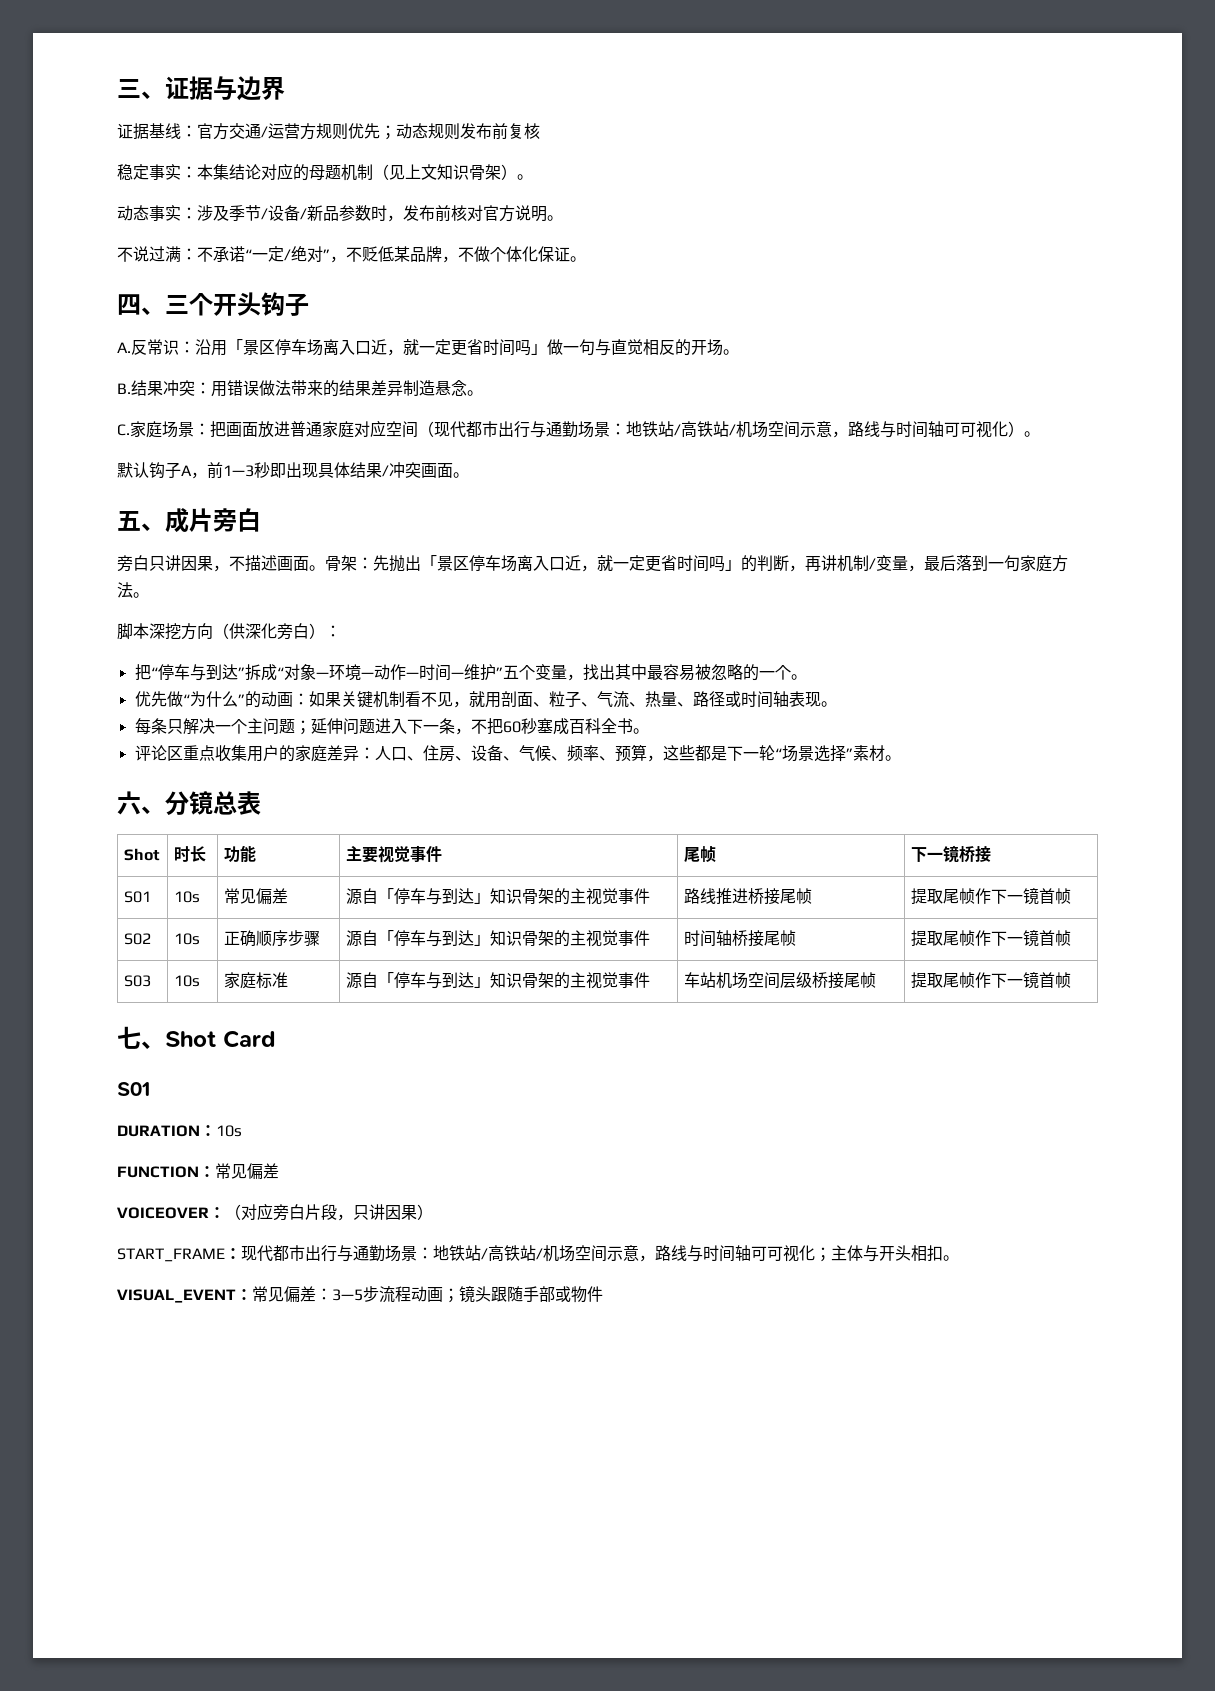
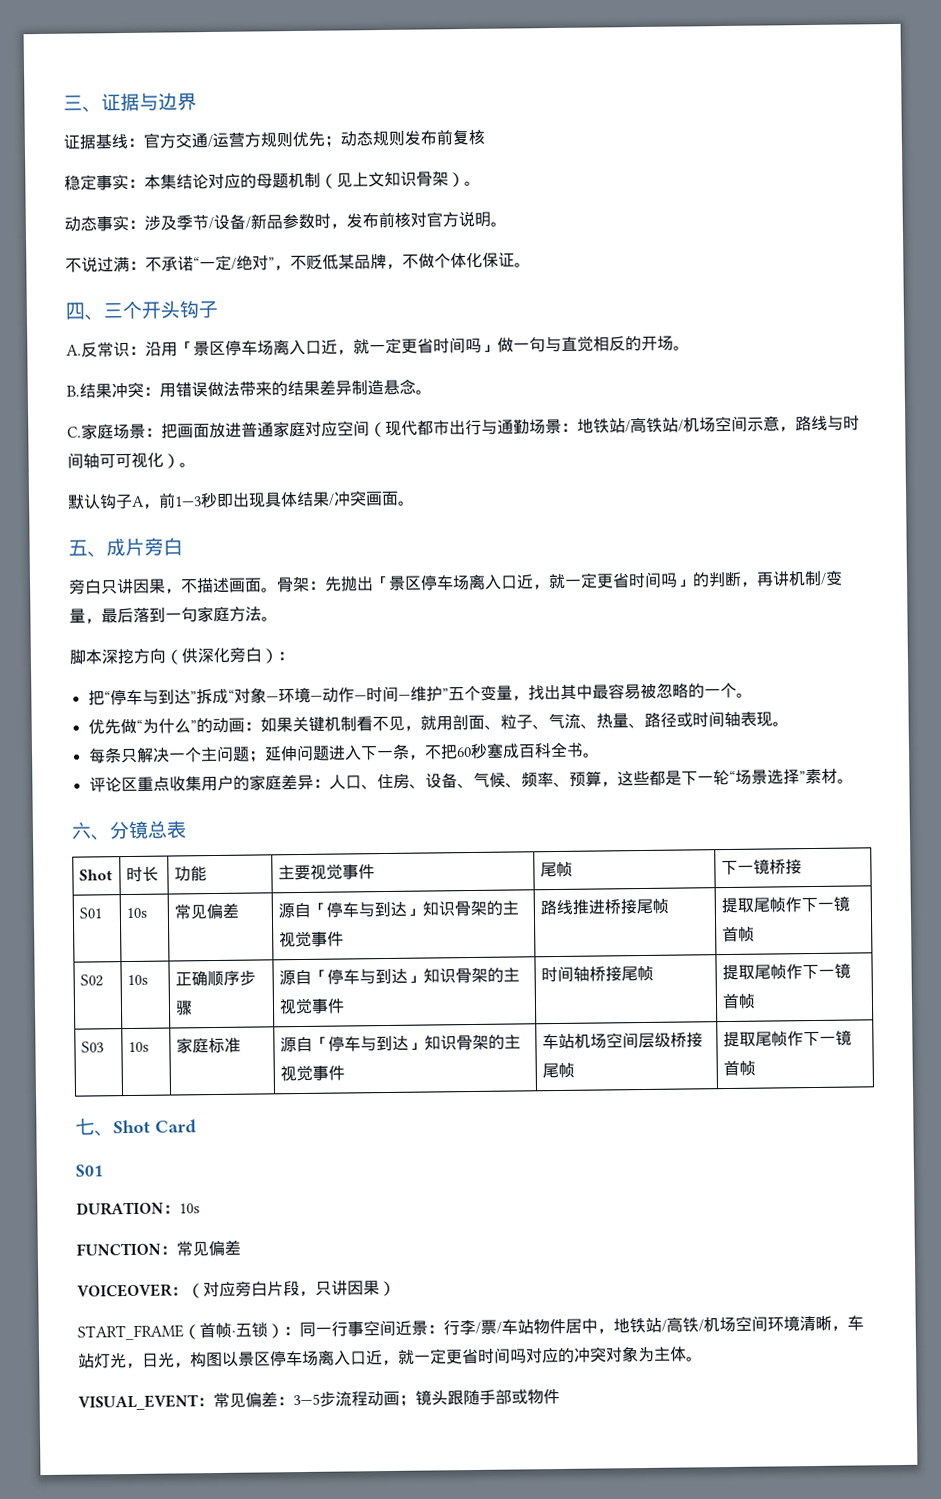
- START_FRAME：现代都市出行与通勤场景：地铁站/高铁站/机场空间示意，路线与时间轴可可视化；主体与开头相扣。
+ START_FRAME（首帧·五锁）：同一行事空间近景：行李/票/车站物件居中，地铁站/高铁/机场空间环境清晰，车站灯光，日光，构图以景区停车场离入口近，就一定更省时间吗对应的冲突对象为主体。

